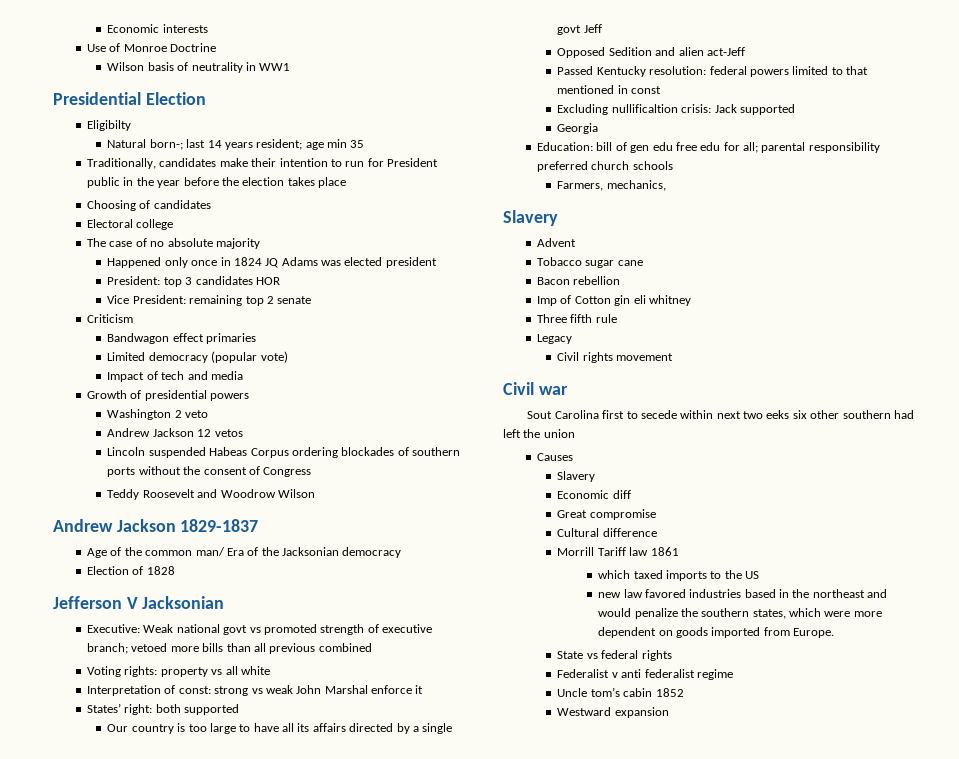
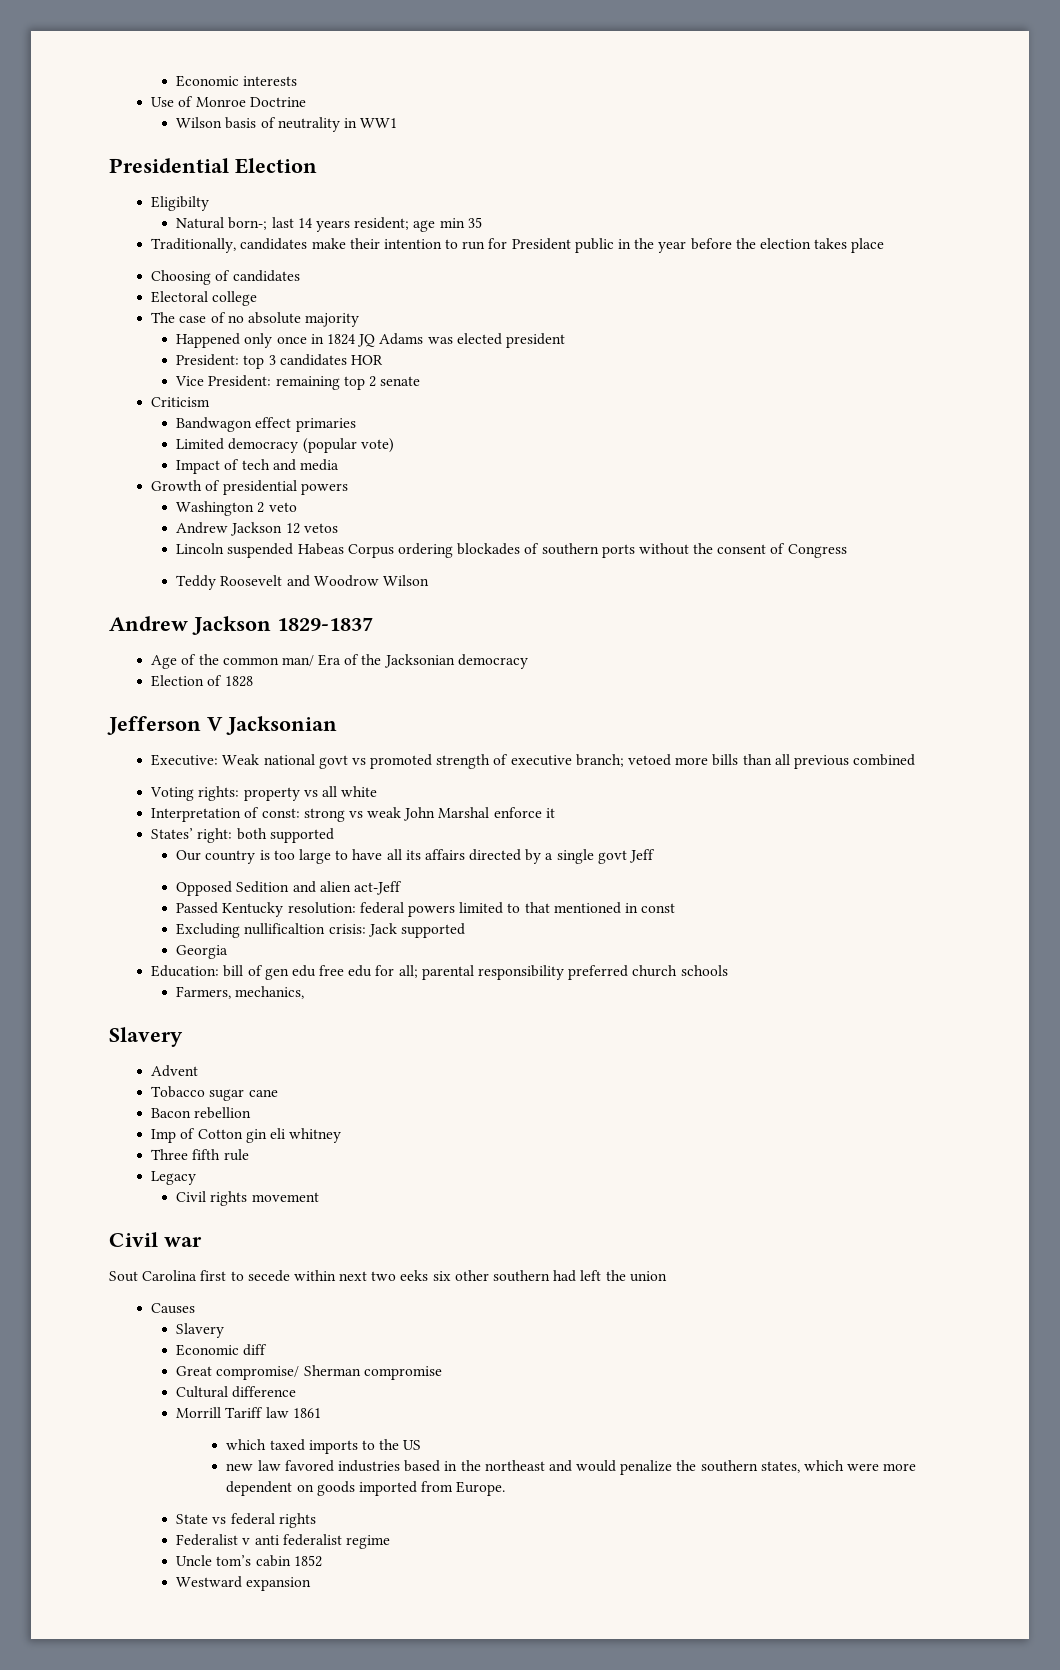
- Great compromise
+ Great compromise/ Sherman compromise

